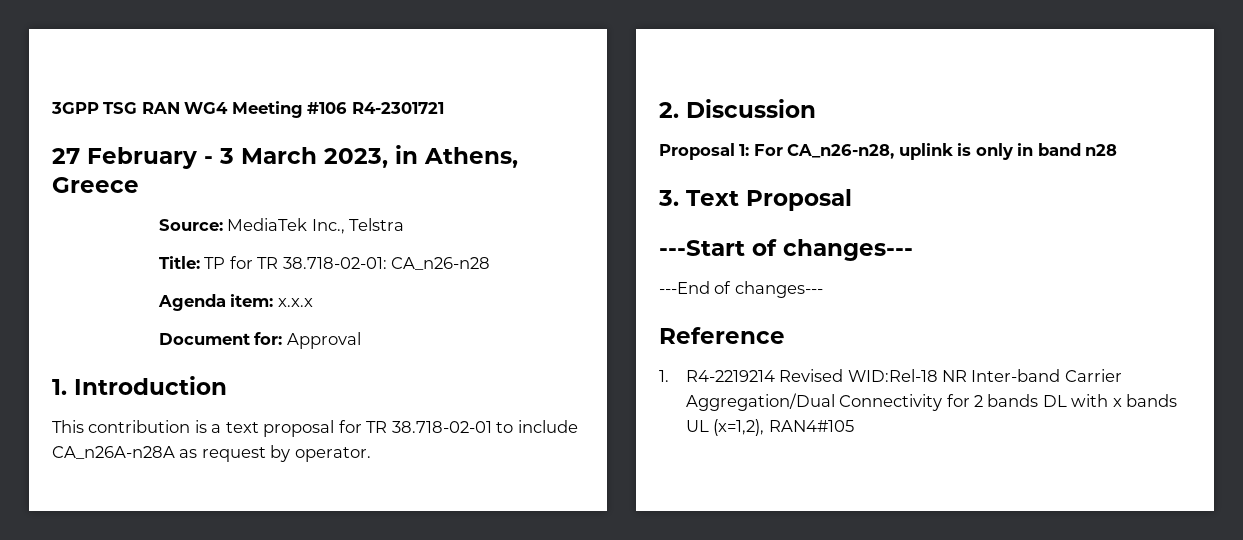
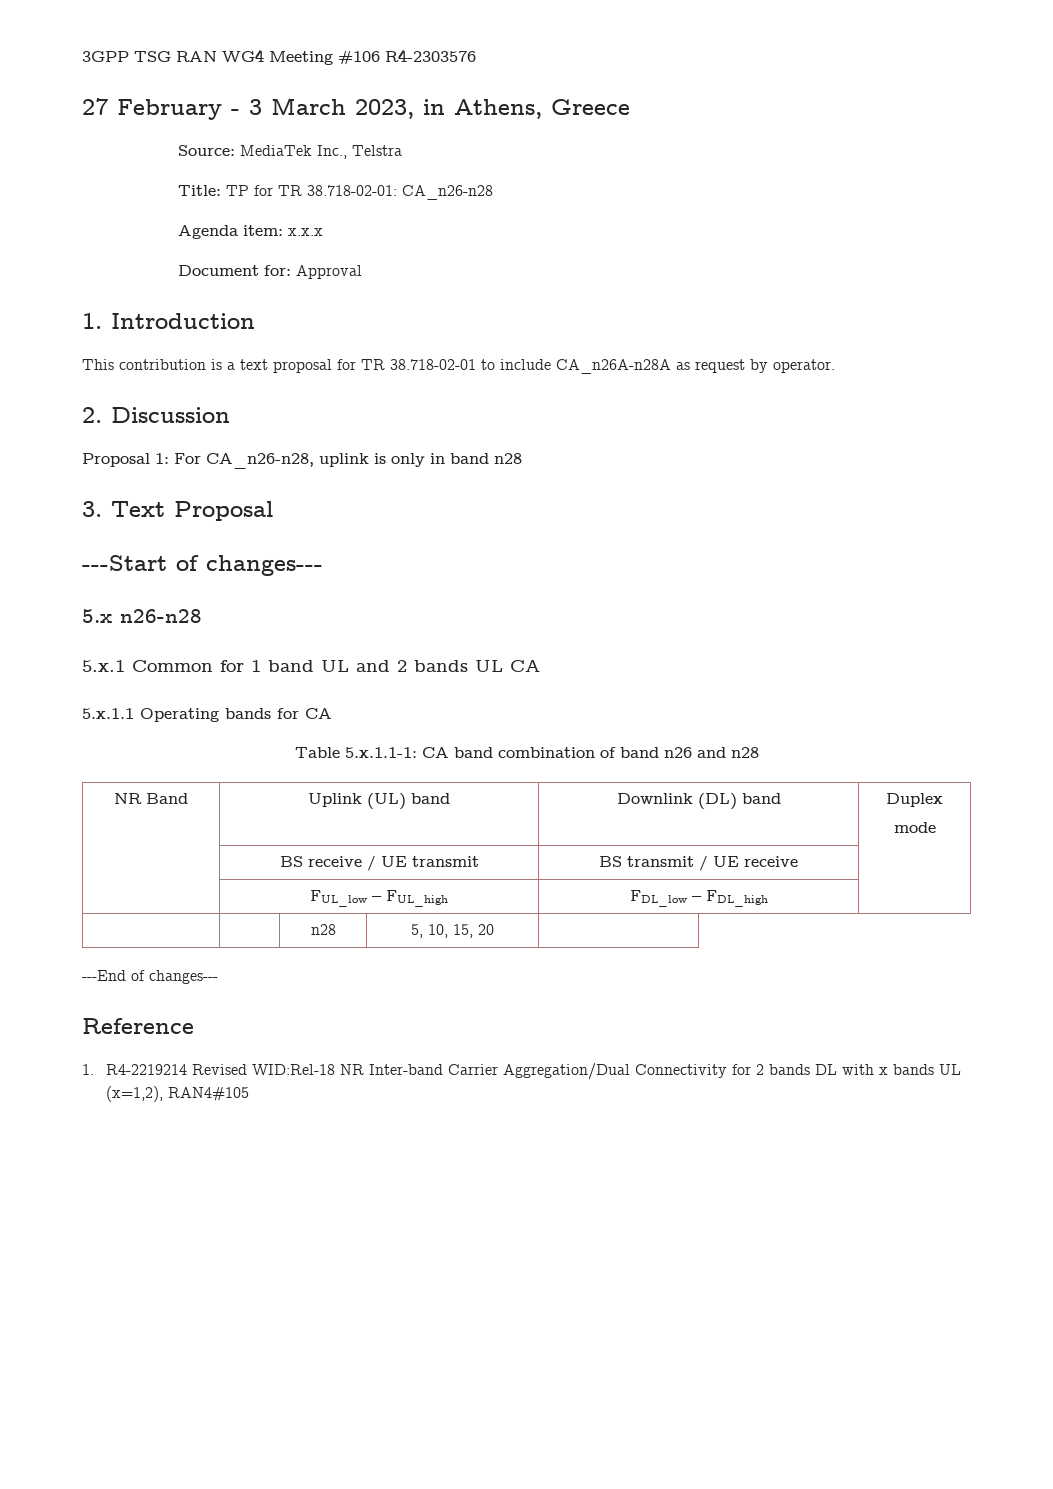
- 3GPP TSG RAN WG4 Meeting #106 R4-2301721
+ 3GPP TSG RAN WG4 Meeting #106 R4-2303576
+ 5.x n26-n28
+ 5.x.1 Common for 1 band UL and 2 bands UL CA
+ 5.x.1.1 Operating bands for CA
+ Table 5.x.1.1-1: CA band combination of band n26 and n28
+ NR Band | Uplink (UL) band | Downlink (DL) band | Duplex
+ mode
+ | BS receive / UE transmit | BS transmit / UE receive |
+ | FUL_low – FUL_high | FDL_low – FDL_high |
+ | | n28 | 5, 10, 15, 20 |

